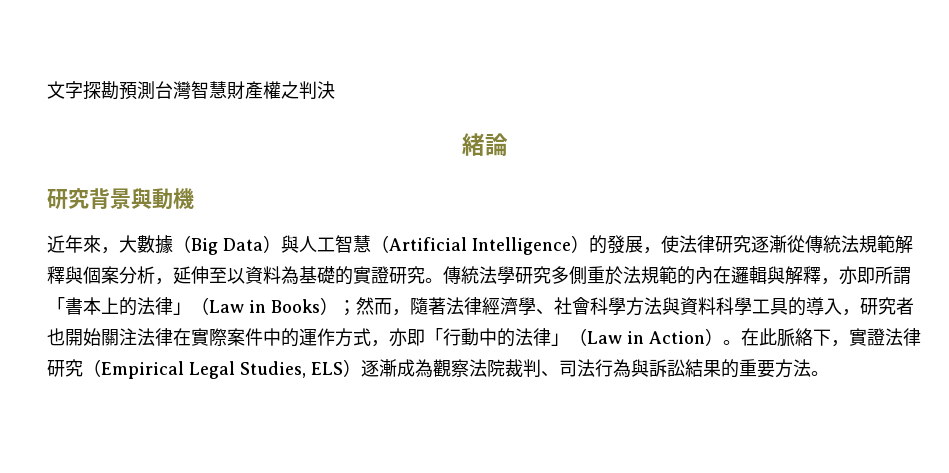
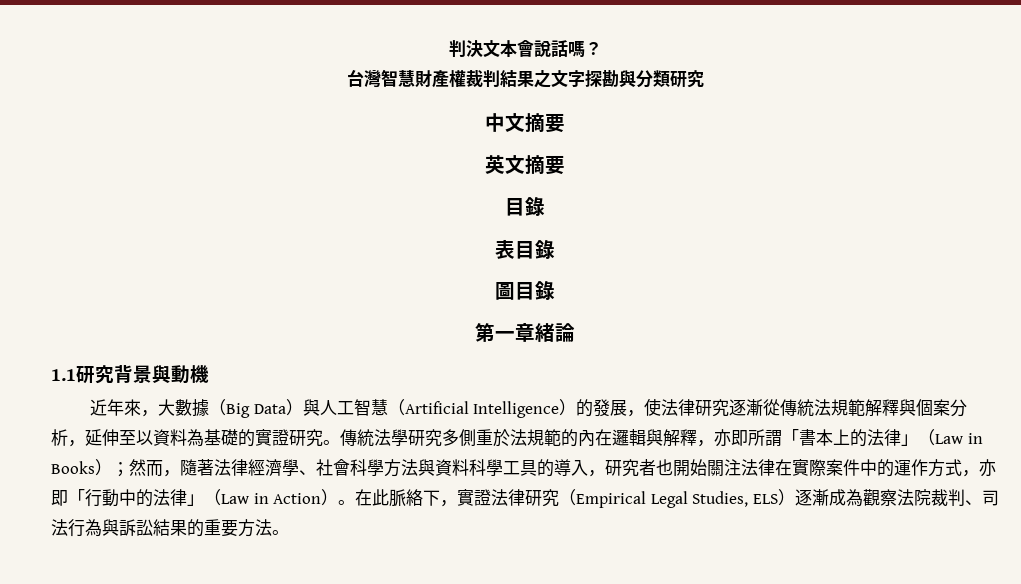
- 文字探勘預測台灣智慧財產權之判決
- 緒論
+ 判決文本會說話嗎？
+ 台灣智慧財產權裁判結果之文字探勘與分類研究
+ 中文摘要
+ 英文摘要
+ 目錄
+ 表目錄
+ 圖目錄
+ 第一章緒論
- 研究背景與動機
+ 1.1研究背景與動機

